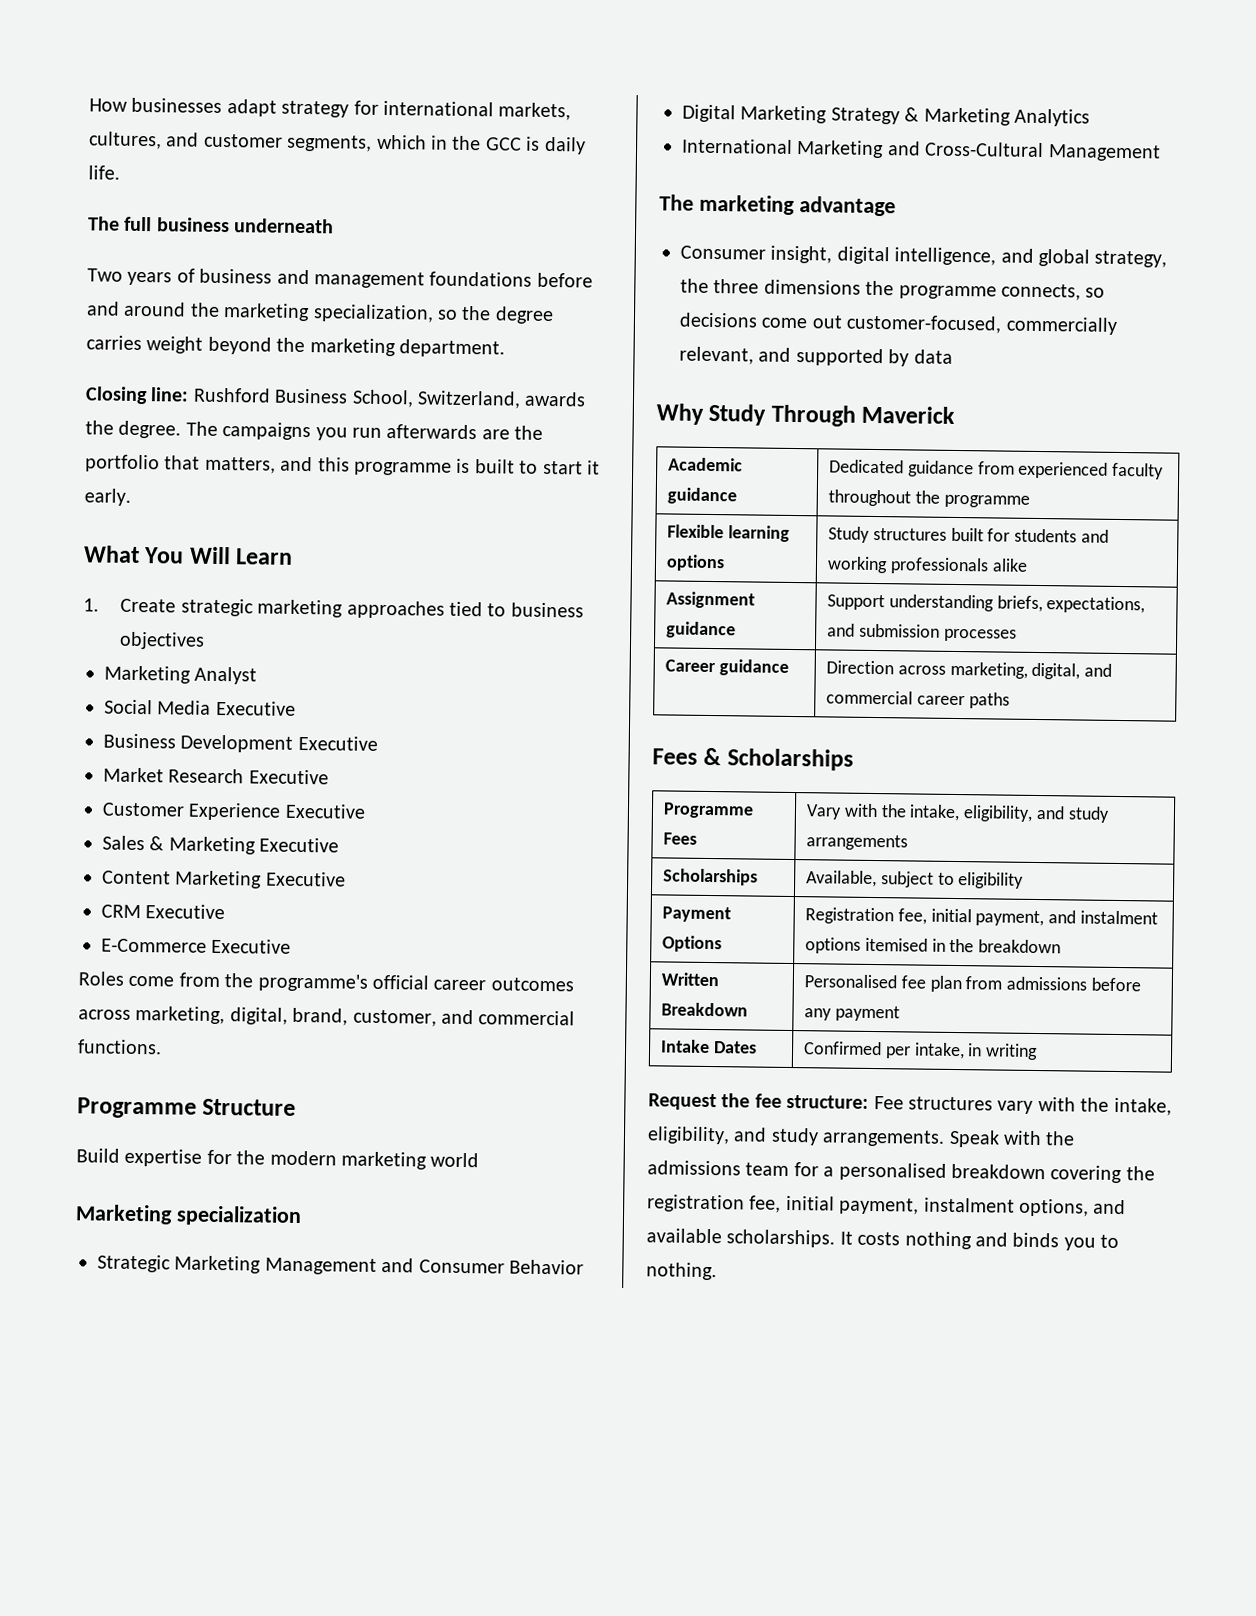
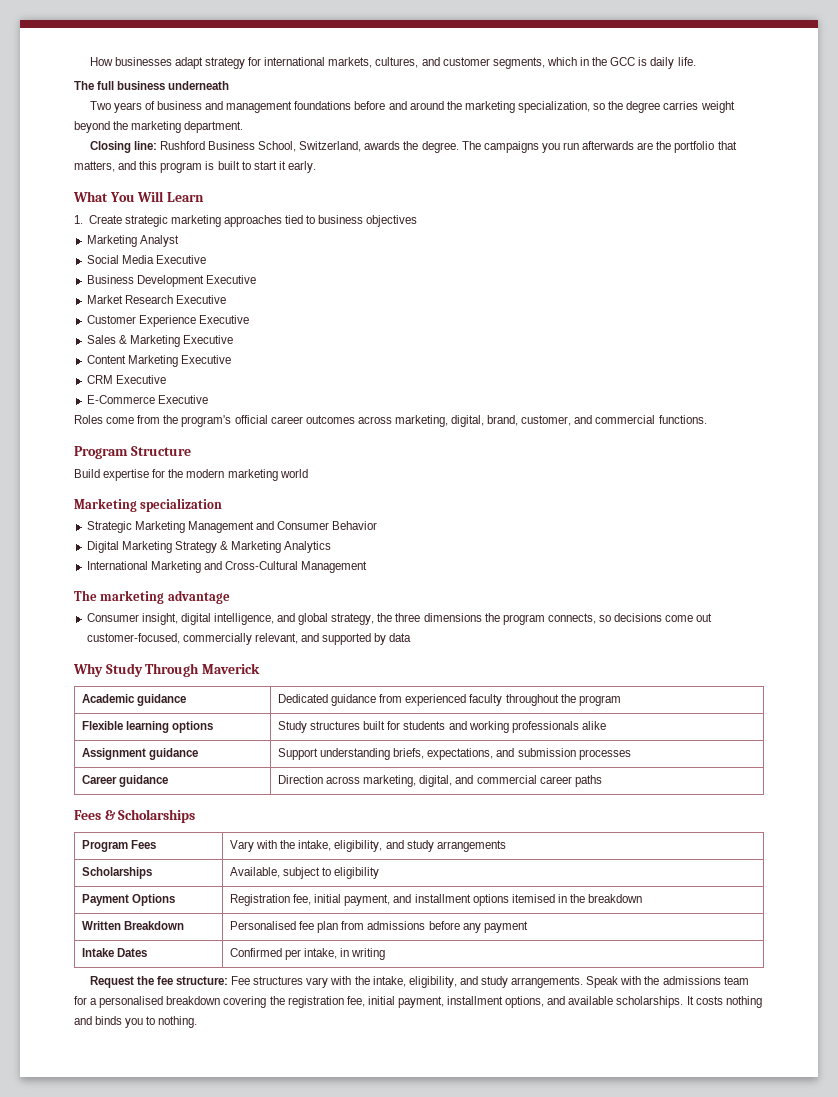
- The campaigns you run afterwards are the portfolio that matters, and this programme is built to start it early.
+ The campaigns you run afterwards are the portfolio that matters, and this program is built to start it early.
- Roles come from the programme's official career outcomes across marketing, digital, brand, customer, and commercial functions.
+ Roles come from the program's official career outcomes across marketing, digital, brand, customer, and commercial functions.
- Programme Structure
+ Program Structure
- Consumer insight, digital intelligence, and global strategy, the three dimensions the programme connects, so decisions come out customer-focused, commercially relevant, and supported by data
+ Consumer insight, digital intelligence, and global strategy, the three dimensions the program connects, so decisions come out customer-focused, commercially relevant, and supported by data
- Academic guidance | Dedicated guidance from experienced faculty throughout the programme
+ Academic guidance | Dedicated guidance from experienced faculty throughout the program
- Programme Fees | Vary with the intake, eligibility, and study arrangements
+ Program Fees | Vary with the intake, eligibility, and study arrangements
- Payment Options | Registration fee, initial payment, and instalment options itemised in the breakdown
+ Payment Options | Registration fee, initial payment, and installment options itemised in the breakdown
- Speak with the admissions team for a personalised breakdown covering the registration fee, initial payment, instalment options, and available scholarships.
+ Speak with the admissions team for a personalised breakdown covering the registration fee, initial payment, installment options, and available scholarships.

